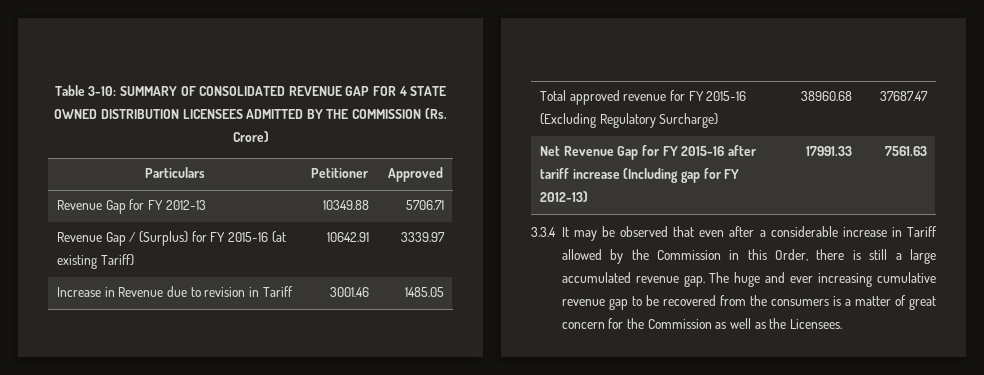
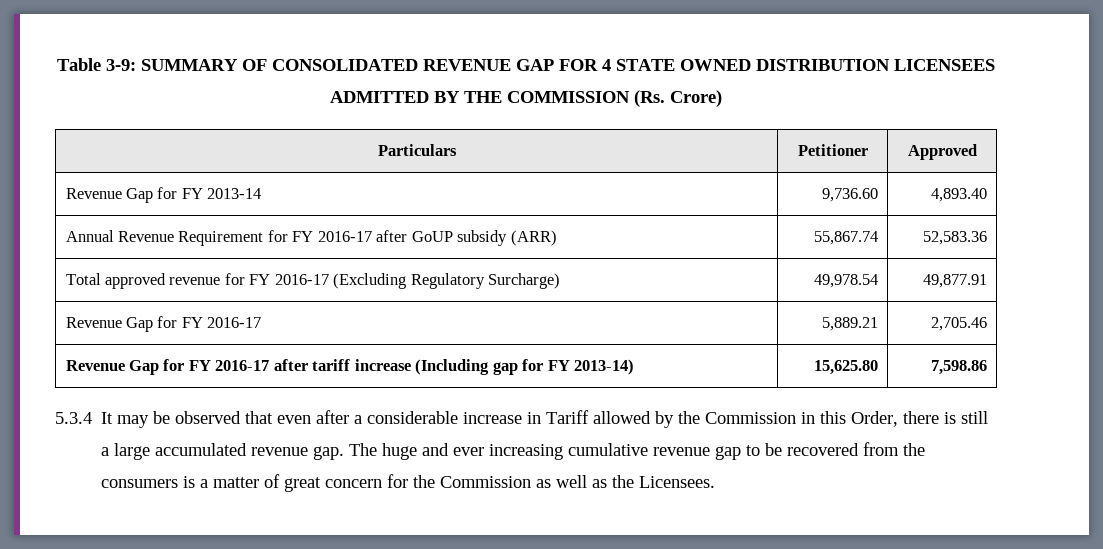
- Table 3-10: SUMMARY OF CONSOLIDATED REVENUE GAP FOR 4 STATE OWNED DISTRIBUTION LICENSEES ADMITTED BY THE COMMISSION (Rs. Crore)
+ Table 3-9: SUMMARY OF CONSOLIDATED REVENUE GAP FOR 4 STATE OWNED DISTRIBUTION LICENSEES ADMITTED BY THE COMMISSION (Rs. Crore)
- Revenue Gap for FY 2012-13 | 10349.88 | 5706.71
- Revenue Gap / (Surplus) for FY 2015-16 (at existing Tariff) | 10642.91 | 3339.97
- Increase in Revenue due to revision in Tariff | 3001.46 | 1485.05
+ Revenue Gap for FY 2013-14 | 9,736.60 | 4,893.40
+ Annual Revenue Requirement for FY 2016-17 after GoUP subsidy (ARR) | 55,867.74 | 52,583.36
- Total approved revenue for FY 2015-16 (Excluding Regulatory Surcharge) | 38960.68 | 37687.47
- Net Revenue Gap for FY 2015-16 after tariff increase (Including gap for FY 2012-13) | 17991.33 | 7561.63
- 3.3.4 It may be observed that even after a considerable increase in Tariff allowed by the Commission in this Order, there is still a large accumulated revenue gap.
+ Total approved revenue for FY 2016-17 (Excluding Regulatory Surcharge) | 49,978.54 | 49,877.91
+ Revenue Gap for FY 2016-17 | 5,889.21 | 2,705.46
+ Revenue Gap for FY 2016-17 after tariff increase (Including gap for FY 2013-14) | 15,625.80 | 7,598.86
+ 5.3.4 It may be observed that even after a considerable increase in Tariff allowed by the Commission in this Order, there is still a large accumulated revenue gap.

